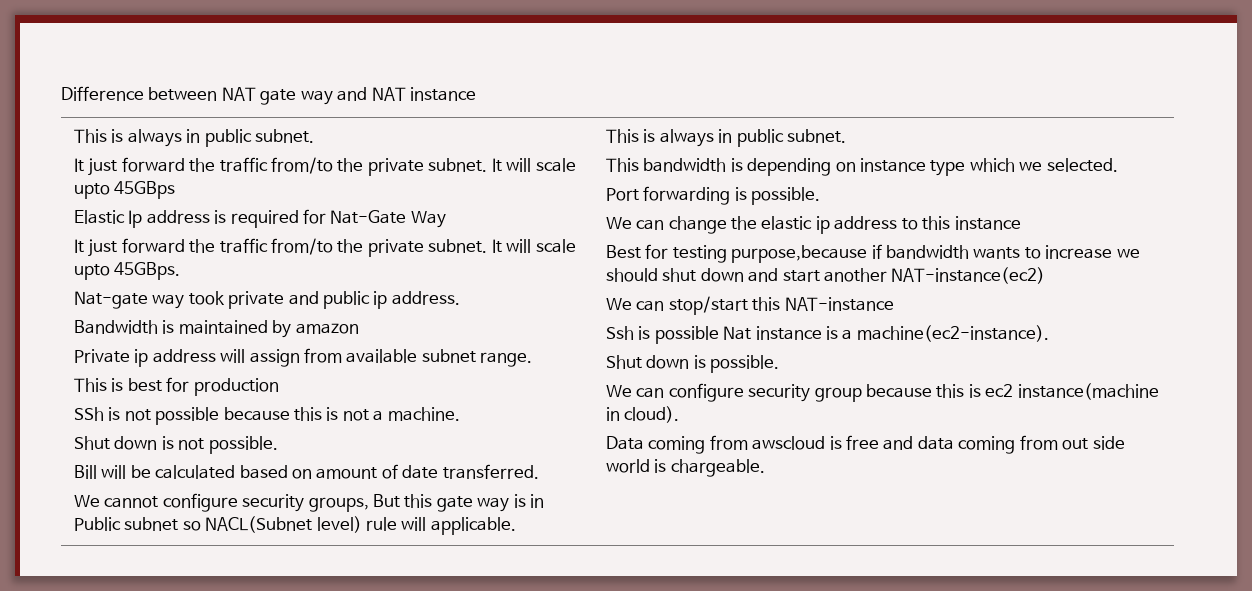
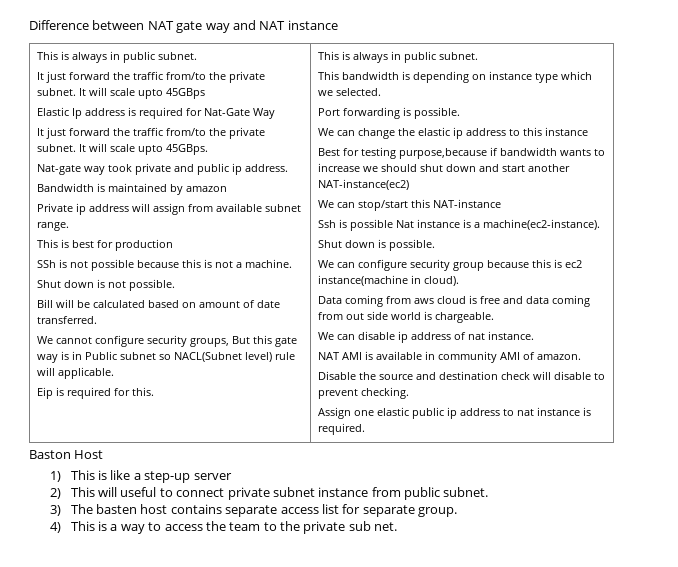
+ Eip is required for this.
- Data coming from awscloud is free and data coming from out side world is chargeable.
+ Data coming from aws cloud is free and data coming from out side world is chargeable.
+ We can disable ip address of nat instance.
+ NAT AMI is available in community AMI of amazon.
+ Disable the source and destination check will disable to prevent checking.
+ Assign one elastic public ip address to nat instance is required.
+ Baston Host
+ 1) This is like a step-up server
+ 2) This will useful to connect private subnet instance from public subnet.
+ 3) The basten host contains separate access list for separate group.
+ 4) This is a way to access the team to the private sub net.

